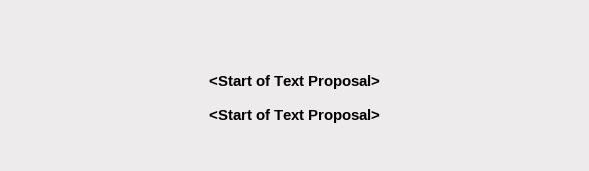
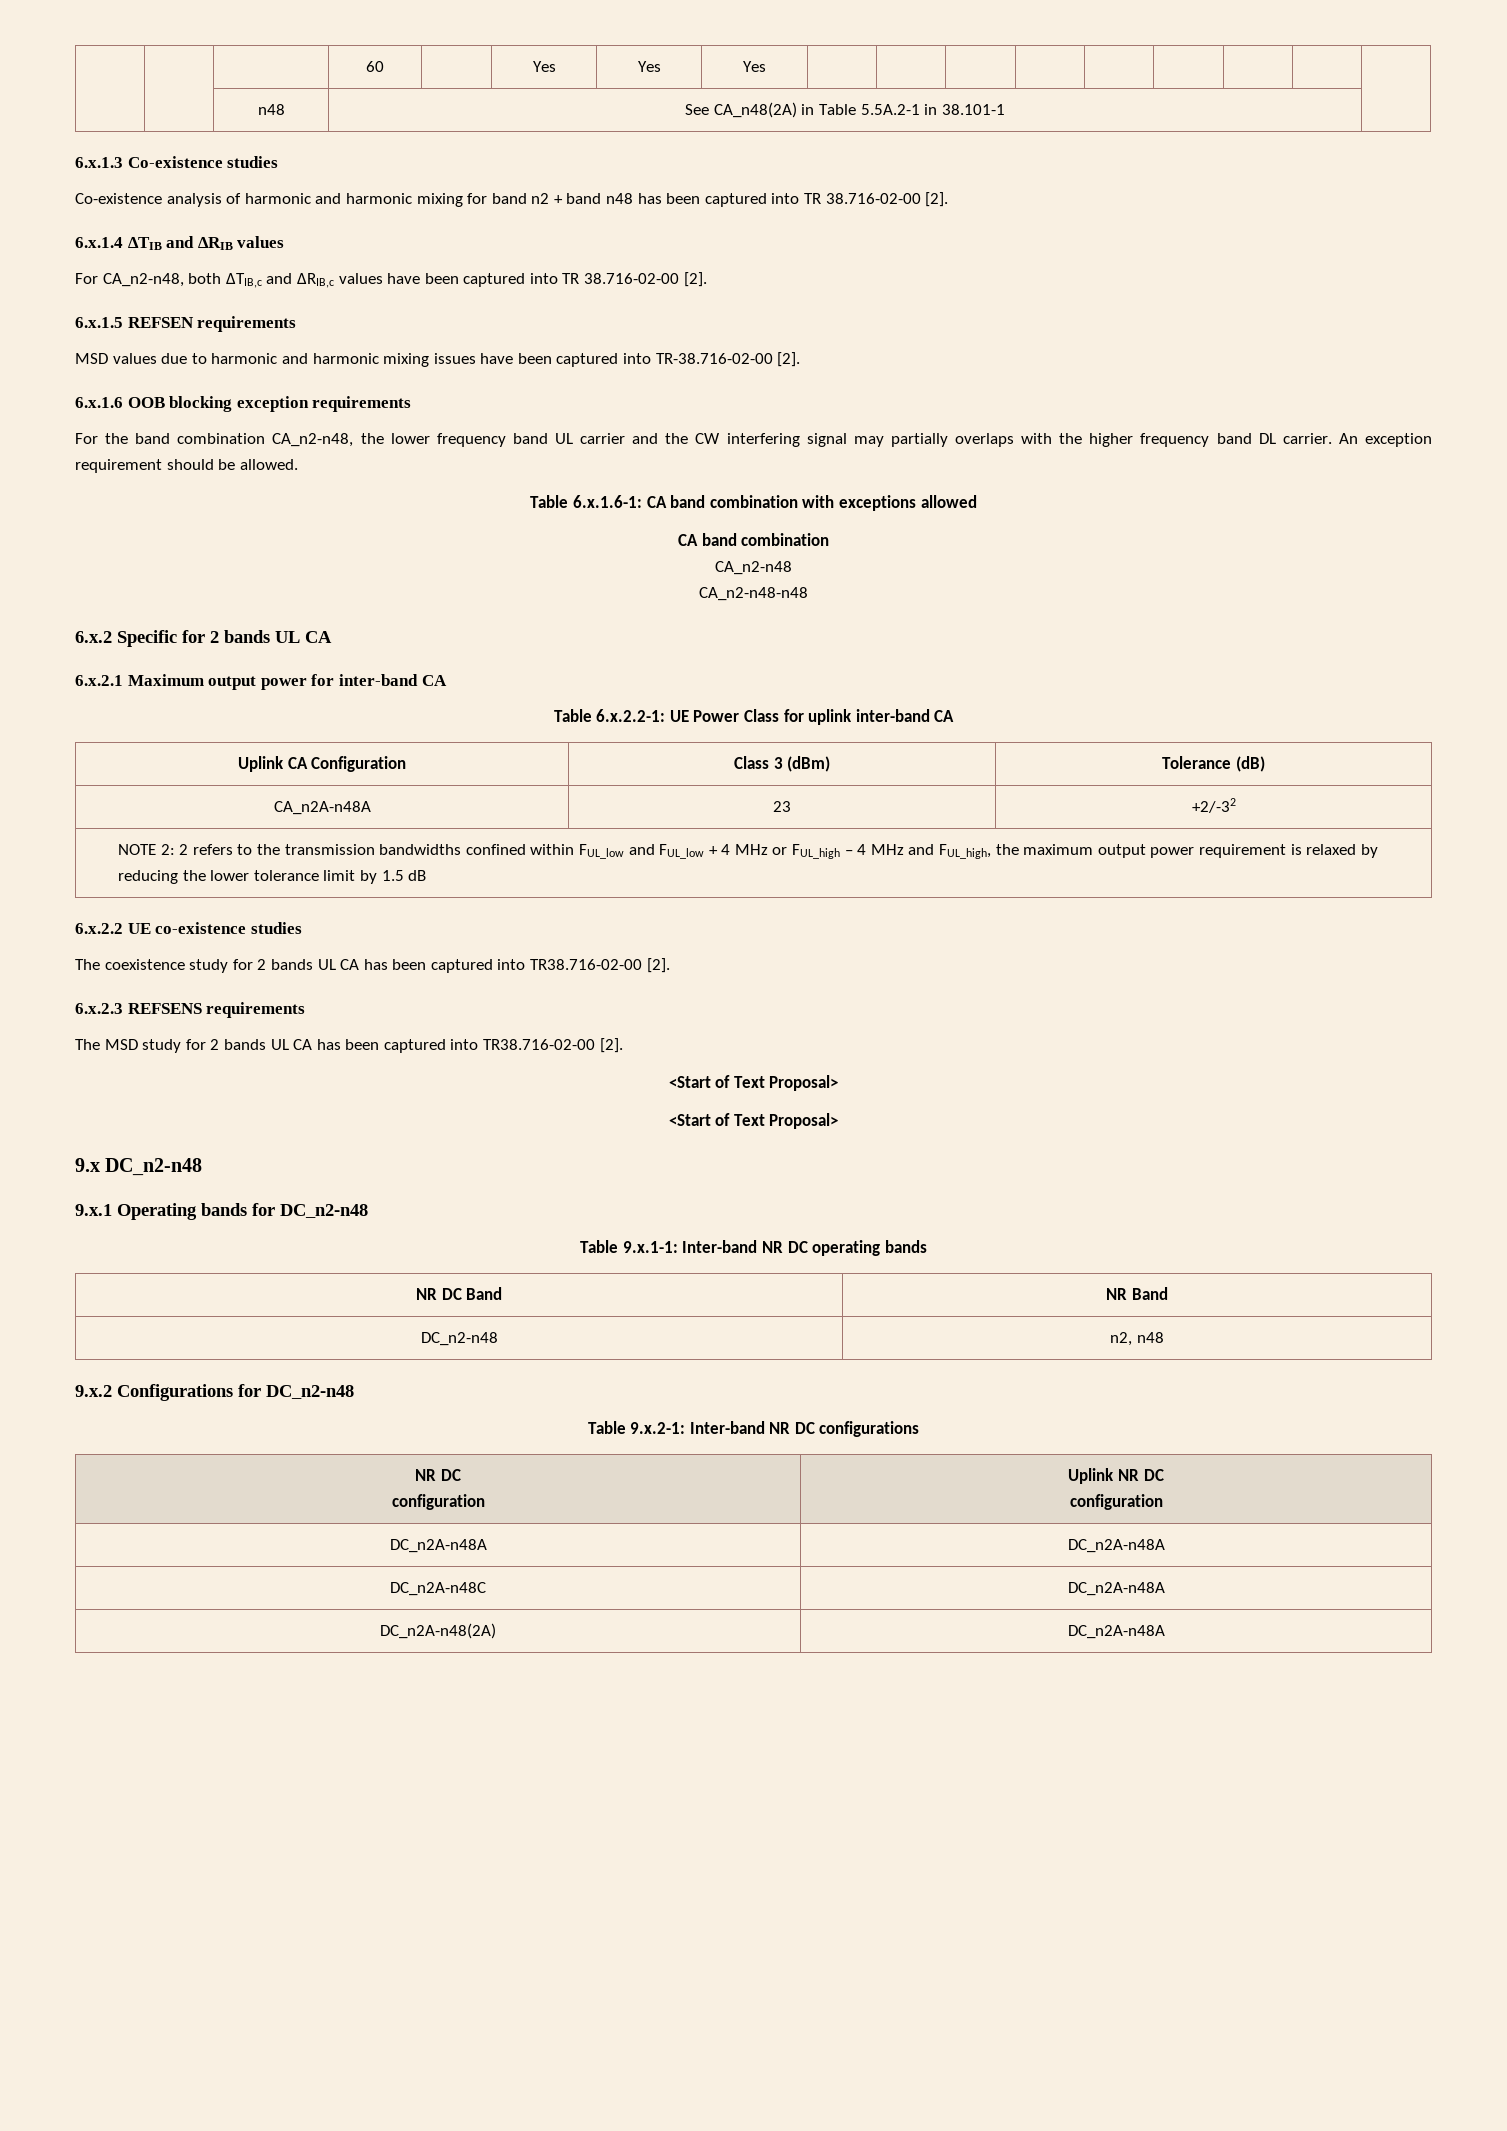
+ | | | 60 | | Yes | Yes | Yes | | | | | | | | |
+ | | n48 | See CA_n48(2A) in Table 5.5A.2-1 in 38.101-1 |
+ 6.x.1.3 Co-existence studies
+ Co-existence analysis of harmonic and harmonic mixing for band n2 + band n48 has been captured into TR 38.716-02-00 [2].
+ 6.x.1.4 ∆TIB and ∆RIB values
+ For CA_n2-n48, both ΔTIB,c and ΔRIB,c values have been captured into TR 38.716-02-00 [2].
+ 6.x.1.5 REFSEN requirements
+ MSD values due to harmonic and harmonic mixing issues have been captured into TR-38.716-02-00 [2].
+ 6.x.1.6 OOB blocking exception requirements
+ For the band combination CA_n2-n48, the lower frequency band UL carrier and the CW interfering signal may partially overlaps with the higher frequency band DL carrier. An exception requirement should be allowed.
+ Table 6.x.1.6-1: CA band combination with exceptions allowed
+ CA band combination
+ CA_n2-n48
+ CA_n2-n48-n48
+ 6.x.2 Specific for 2 bands UL CA
+ 6.x.2.1 Maximum output power for inter-band CA
+ Table 6.x.2.2-1: UE Power Class for uplink inter-band CA
+ Uplink CA Configuration | Class 3 (dBm) | Tolerance (dB)
+ CA_n2A-n48A | 23 | +2/-32
+ NOTE 2: 2 refers to the transmission bandwidths confined within FUL_low and FUL_low + 4 MHz or FUL_high – 4 MHz and FUL_high, the maximum output power requirement is relaxed by reducing the lower tolerance limit by 1.5 dB
+ 6.x.2.2 UE co-existence studies
+ The coexistence study for 2 bands UL CA has been captured into TR38.716-02-00 [2].
+ 6.x.2.3 REFSENS requirements
+ The MSD study for 2 bands UL CA has been captured into TR38.716-02-00 [2].
+ 9.x DC_n2-n48
+ 9.x.1 Operating bands for DC_n2-n48
+ Table 9.x.1-1: Inter-band NR DC operating bands
+ NR DC Band | NR Band
+ DC_n2-n48 | n2, n48
+ 9.x.2 Configurations for DC_n2-n48
+ Table 9.x.2-1: Inter-band NR DC configurations
+ NR DC
+ configuration | Uplink NR DC
+ configuration
+ DC_n2A-n48A | DC_n2A-n48A
+ DC_n2A-n48C | DC_n2A-n48A
+ DC_n2A-n48(2A) | DC_n2A-n48A

